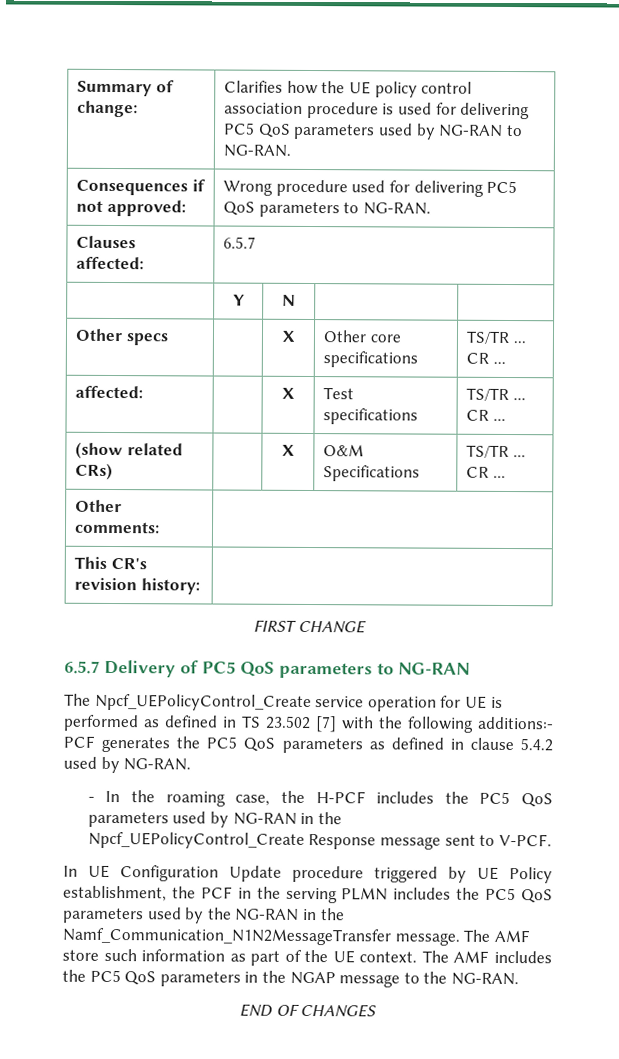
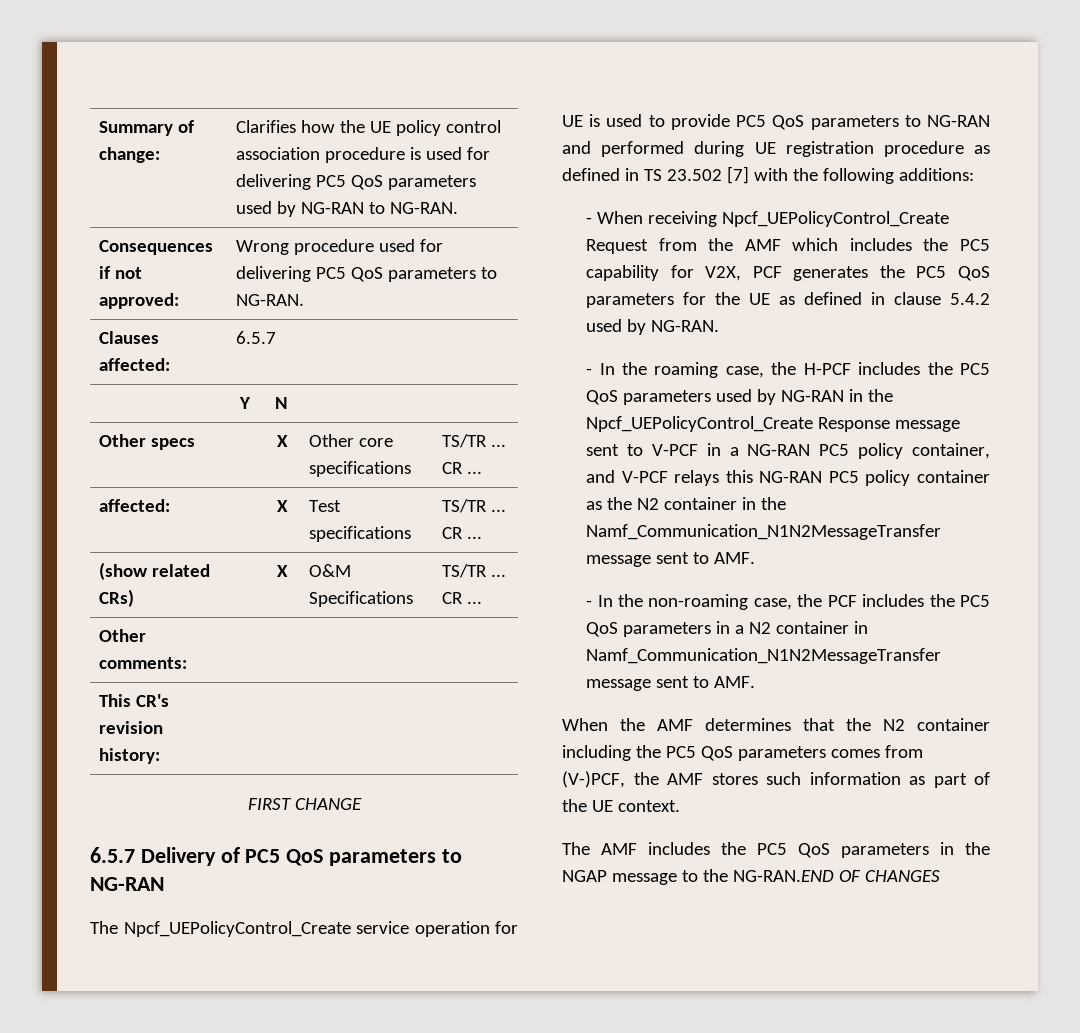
- The Npcf_UEPolicyControl_Create service operation for UE is performed as defined in TS 23.502 [7] with the following additions:- PCF generates the PC5 QoS parameters as defined in clause 5.4.2 used by NG-RAN.
+ The Npcf_UEPolicyControl_Create service operation for UE is used to provide PC5 QoS parameters to NG-RAN and performed during UE registration procedure as defined in TS 23.502 [7] with the following additions:
+ - When receiving Npcf_UEPolicyControl_Create Request from the AMF which includes the PC5 capability for V2X, PCF generates the PC5 QoS parameters for the UE as defined in clause 5.4.2 used by NG-RAN.
- - In the roaming case, the H-PCF includes the PC5 QoS parameters used by NG-RAN in the Npcf_UEPolicyControl_Create Response message sent to V-PCF.
- In UE Configuration Update procedure triggered by UE Policy establishment, the PCF in the serving PLMN includes the PC5 QoS parameters used by the NG-RAN in the Namf_Communication_N1N2MessageTransfer message. The AMF store such information as part of the UE context. The AMF includes the PC5 QoS parameters in the NGAP message to the NG-RAN.
- END OF CHANGES
+ - In the roaming case, the H-PCF includes the PC5 QoS parameters used by NG-RAN in the Npcf_UEPolicyControl_Create Response message sent to V-PCF in a NG-RAN PC5 policy container, and V-PCF relays this NG-RAN PC5 policy container as the N2 container in the Namf_Communication_N1N2MessageTransfer message sent to AMF.
+ - In the non-roaming case, the PCF includes the PC5 QoS parameters in a N2 container in Namf_Communication_N1N2MessageTransfer message sent to AMF.
+ When the AMF determines that the N2 container including the PC5 QoS parameters comes from (V-)PCF, the AMF stores such information as part of the UE context.
+ The AMF includes the PC5 QoS parameters in the NGAP message to the NG-RAN.END OF CHANGES

